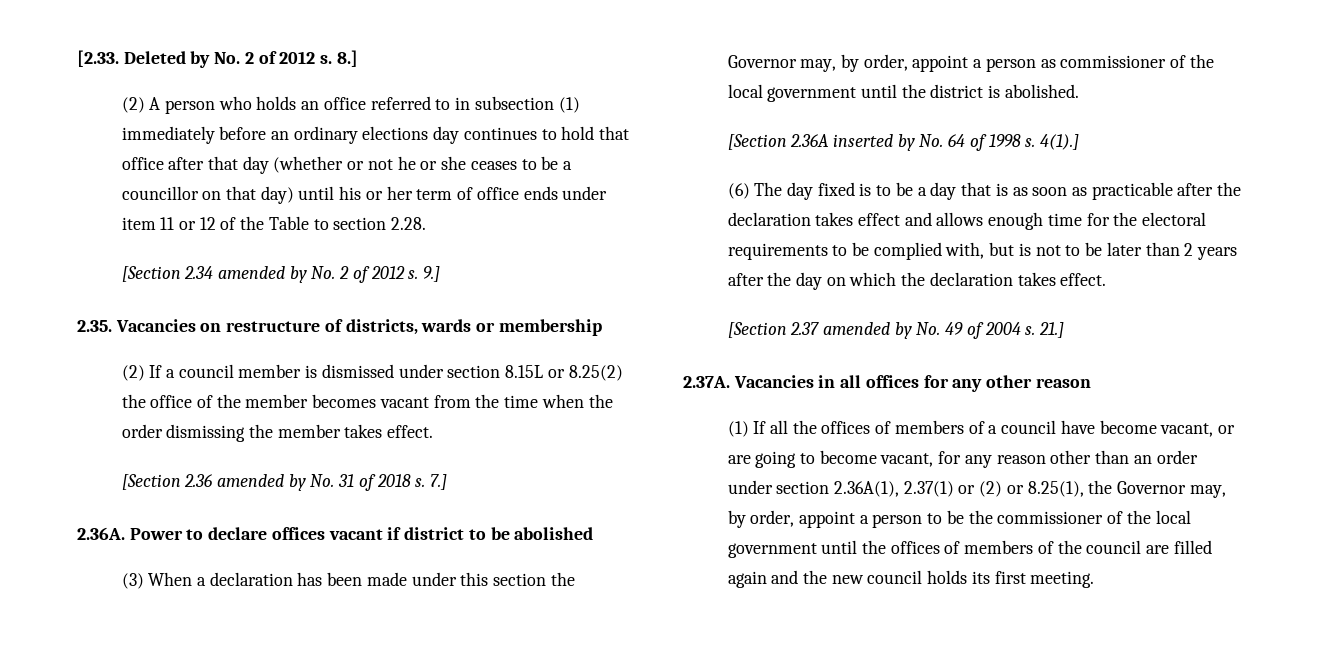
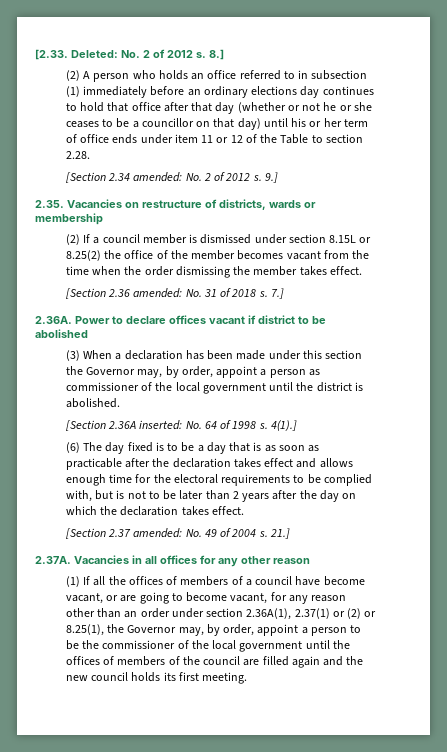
- [2.33. Deleted by No. 2 of 2012 s.
+ [2.33. Deleted: No. 2 of 2012 s.
- [Section 2.34 amended by No. 2 of 2012 s.
+ [Section 2.34 amended: No. 2 of 2012 s.
- [Section 2.36 amended by No. 31 of 2018 s.
+ [Section 2.36 amended: No. 31 of 2018 s.
- [Section 2.36A inserted by No. 64 of 1998 s.
+ [Section 2.36A inserted: No. 64 of 1998 s.
- [Section 2.37 amended by No. 49 of 2004 s.
+ [Section 2.37 amended: No. 49 of 2004 s.

